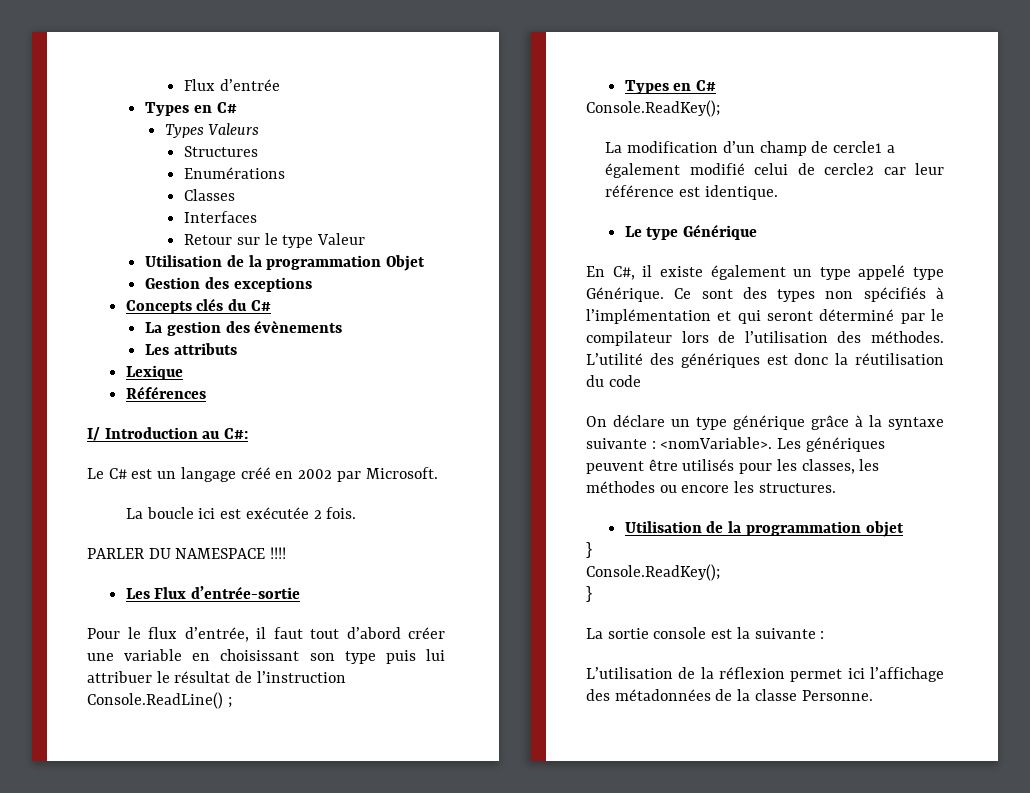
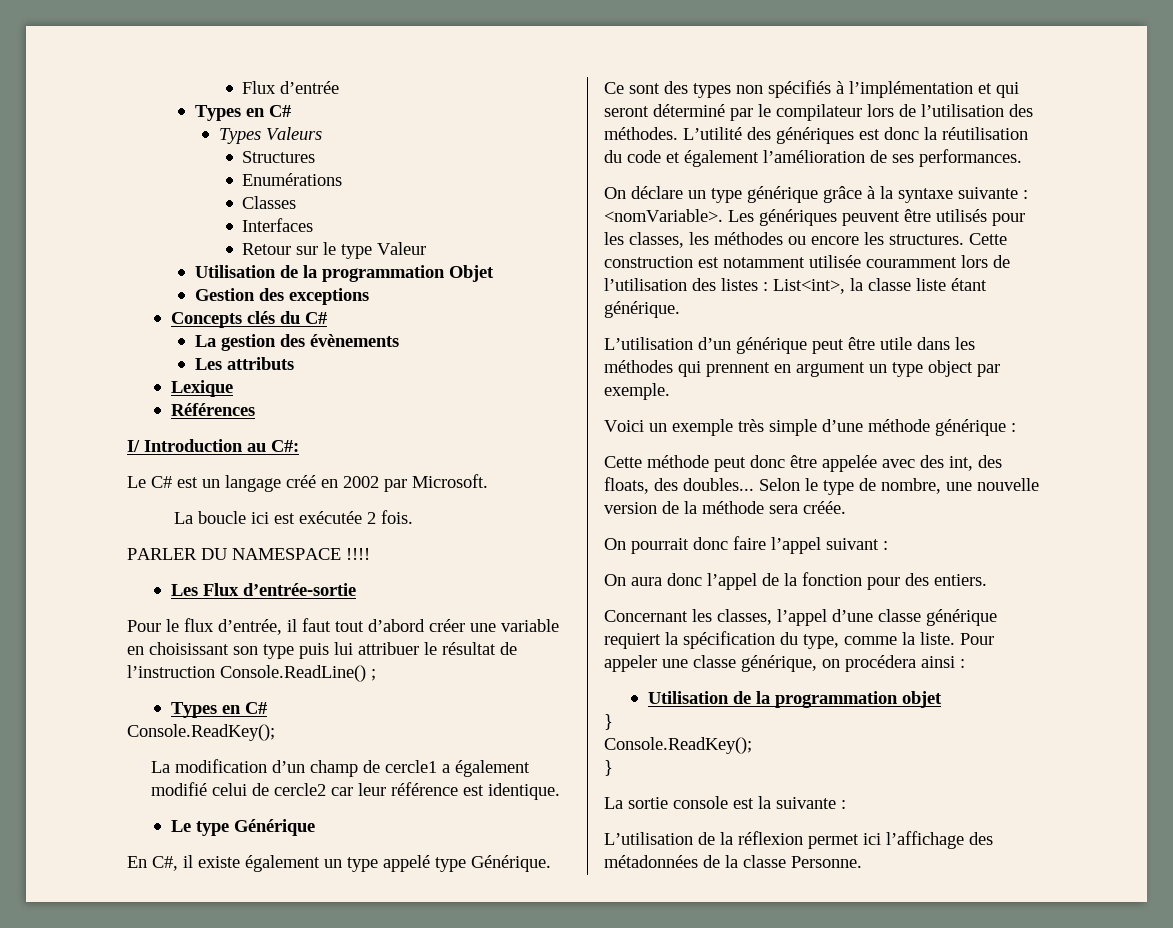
- L’utilité des génériques est donc la réutilisation du code
+ L’utilité des génériques est donc la réutilisation du code et également l’amélioration de ses performances.
+ Cette construction est notamment utilisée couramment lors de l’utilisation des listes : List<int>, la classe liste étant générique.
+ L’utilisation d’un générique peut être utile dans les méthodes qui prennent en argument un type object par exemple.
+ Voici un exemple très simple d’une méthode générique :
+ Cette méthode peut donc être appelée avec des int, des floats, des doubles... Selon le type de nombre, une nouvelle version de la méthode sera créée.
+ On pourrait donc faire l’appel suivant :
+ On aura donc l’appel de la fonction pour des entiers.
+ Concernant les classes, l’appel d’une classe générique requiert la spécification du type, comme la liste. Pour appeler une classe générique, on procédera ainsi :

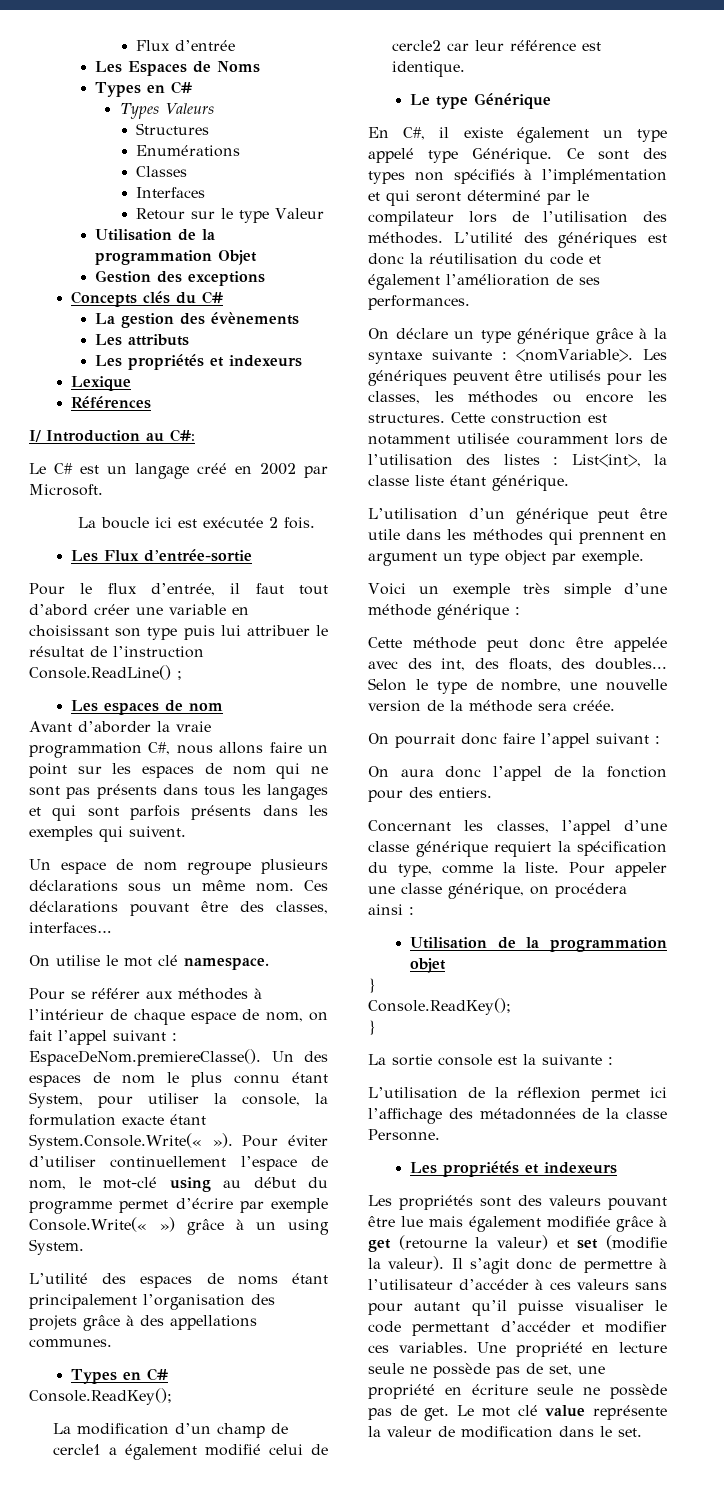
+ Les Espaces de Noms
  Les attributs
+ Les propriétés et indexeurs
- PARLER DU NAMESPACE !!!!
+ Les espaces de nom
+ Avant d’aborder la vraie programmation C#, nous allons faire un point sur les espaces de nom qui ne sont pas présents dans tous les langages et qui sont parfois présents dans les exemples qui suivent.
+ Un espace de nom regroupe plusieurs déclarations sous un même nom. Ces déclarations pouvant être des classes, interfaces…
+ On utilise le mot clé namespace.
+ Pour se référer aux méthodes à l’intérieur de chaque espace de nom, on fait l’appel suivant : EspaceDeNom.premiereClasse(). Un des espaces de nom le plus connu étant System, pour utiliser la console, la formulation exacte étant System.Console.Write(« »). Pour éviter d’utiliser continuellement l’espace de nom, le mot-clé using au début du programme permet d’écrire par exemple Console.Write(« ») grâce à un using System.
+ L’utilité des espaces de noms étant principalement l’organisation des projets grâce à des appellations communes.
  L’utilisation de la réflexion permet ici l’affichage des métadonnées de la classe Personne.
+ Les propriétés et indexeurs
+ Les propriétés sont des valeurs pouvant être lue mais également modifiée grâce à get (retourne la valeur) et set (modifie la valeur). Il s’agit donc de permettre à l’utilisateur d’accéder à ces valeurs sans pour autant qu’il puisse visualiser le code permettant d’accéder et modifier ces variables. Une propriété en lecture seule ne possède pas de set, une propriété en écriture seule ne possède pas de get. Le mot clé value représente la valeur de modification dans le set.

